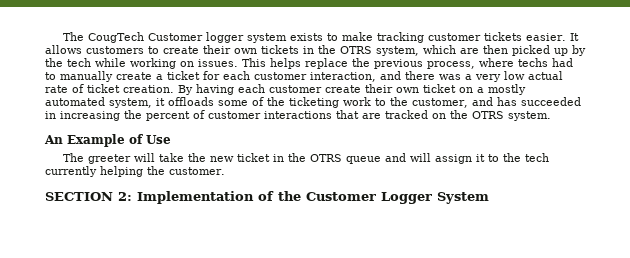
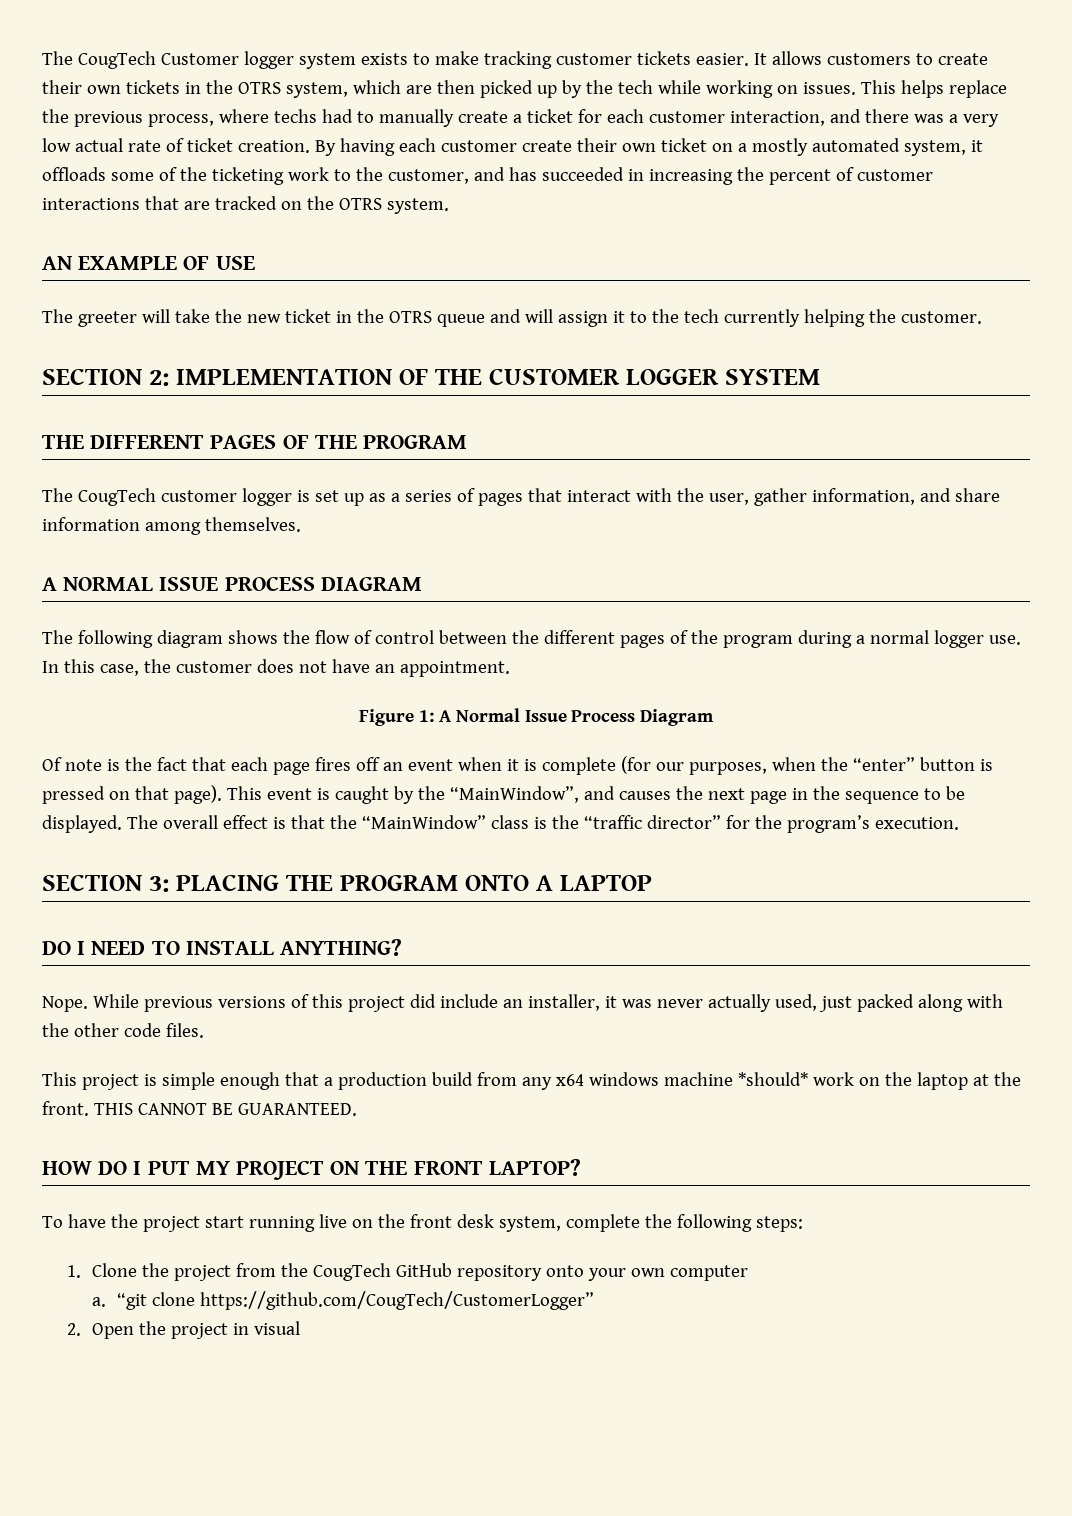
- An Example of Use
+ AN EXAMPLE OF USE
- SECTION 2: Implementation of the Customer Logger System
+ SECTION 2: IMPLEMENTATION OF THE CUSTOMER LOGGER SYSTEM
+ THE DIFFERENT PAGES OF THE PROGRAM
+ The CougTech customer logger is set up as a series of pages that interact with the user, gather information, and share information among themselves.
+ A NORMAL ISSUE PROCESS DIAGRAM
+ The following diagram shows the flow of control between the different pages of the program during a normal logger use. In this case, the customer does not have an appointment.
+ Figure 1: A Normal Issue Process Diagram
+ Of note is the fact that each page fires off an event when it is complete (for our purposes, when the “enter” button is pressed on that page). This event is caught by the “MainWindow”, and causes the next page in the sequence to be displayed. The overall effect is that the “MainWindow” class is the “traffic director” for the program’s execution.
+ SECTION 3: PLACING THE PROGRAM ONTO A LAPTOP
+ DO I NEED TO INSTALL ANYTHING?
+ Nope. While previous versions of this project did include an installer, it was never actually used, just packed along with the other code files.
+ This project is simple enough that a production build from any x64 windows machine *should* work on the laptop at the front. THIS CANNOT BE GUARANTEED.
+ HOW DO I PUT MY PROJECT ON THE FRONT LAPTOP?
+ To have the project start running live on the front desk system, complete the following steps:
+ 1. Clone the project from the CougTech GitHub repository onto your own computer
+ a. “git clone https://github.com/CougTech/CustomerLogger”
+ 2. Open the project in visual

